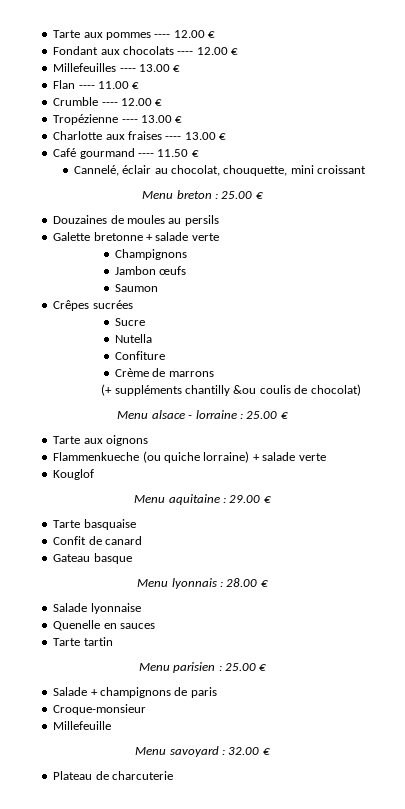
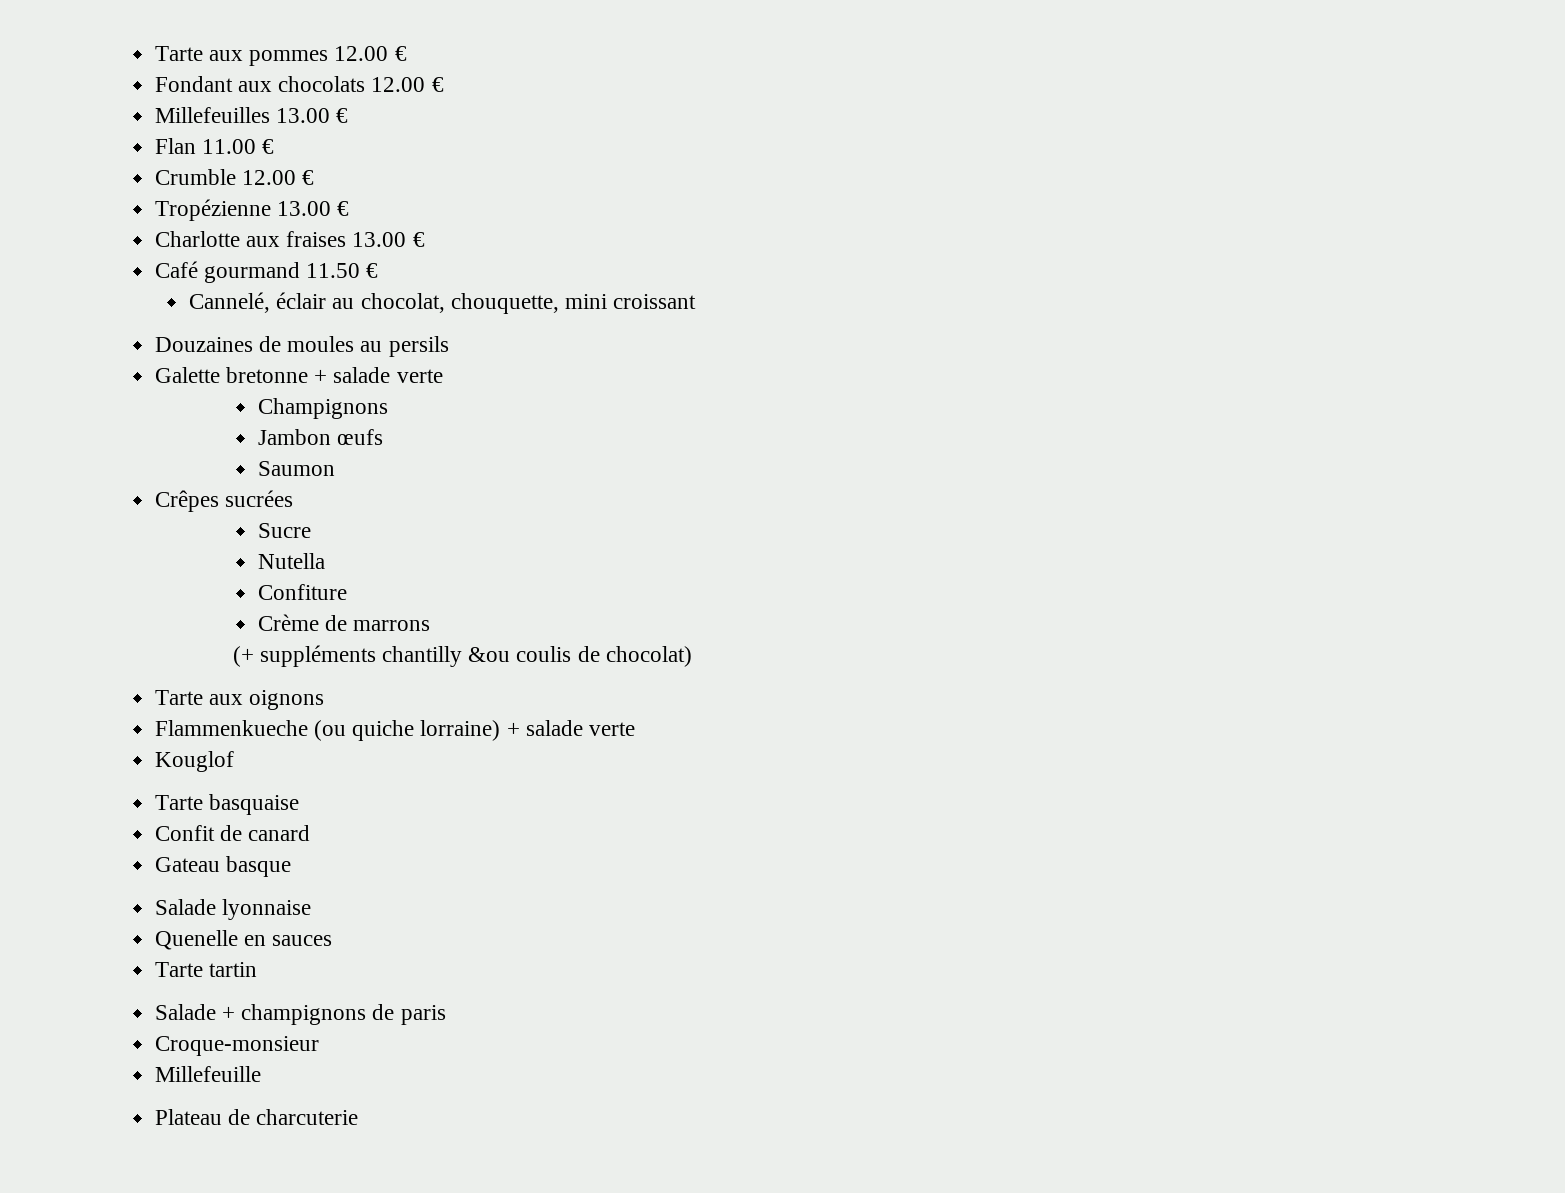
- Tarte aux pommes ---- 12.00 €
+ Tarte aux pommes 12.00 €
- Fondant aux chocolats ---- 12.00 €
+ Fondant aux chocolats 12.00 €
- Millefeuilles ---- 13.00 €
+ Millefeuilles 13.00 €
- Flan ---- 11.00 €
+ Flan 11.00 €
- Crumble ---- 12.00 €
+ Crumble 12.00 €
- Tropézienne ---- 13.00 €
+ Tropézienne 13.00 €
- Charlotte aux fraises ---- 13.00 €
+ Charlotte aux fraises 13.00 €
- Café gourmand ---- 11.50 €
+ Café gourmand 11.50 €
- Menu breton : 25.00 €
- Menu alsace - lorraine : 25.00 €
- Menu aquitaine : 29.00 €
- Menu lyonnais : 28.00 €
- Menu parisien : 25.00 €
- Menu savoyard : 32.00 €

